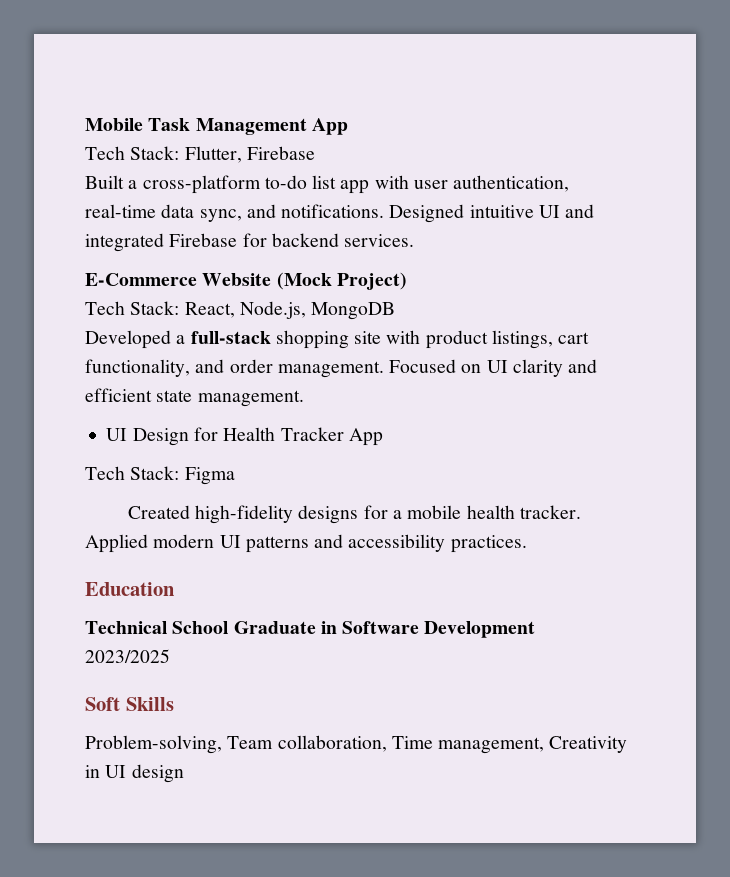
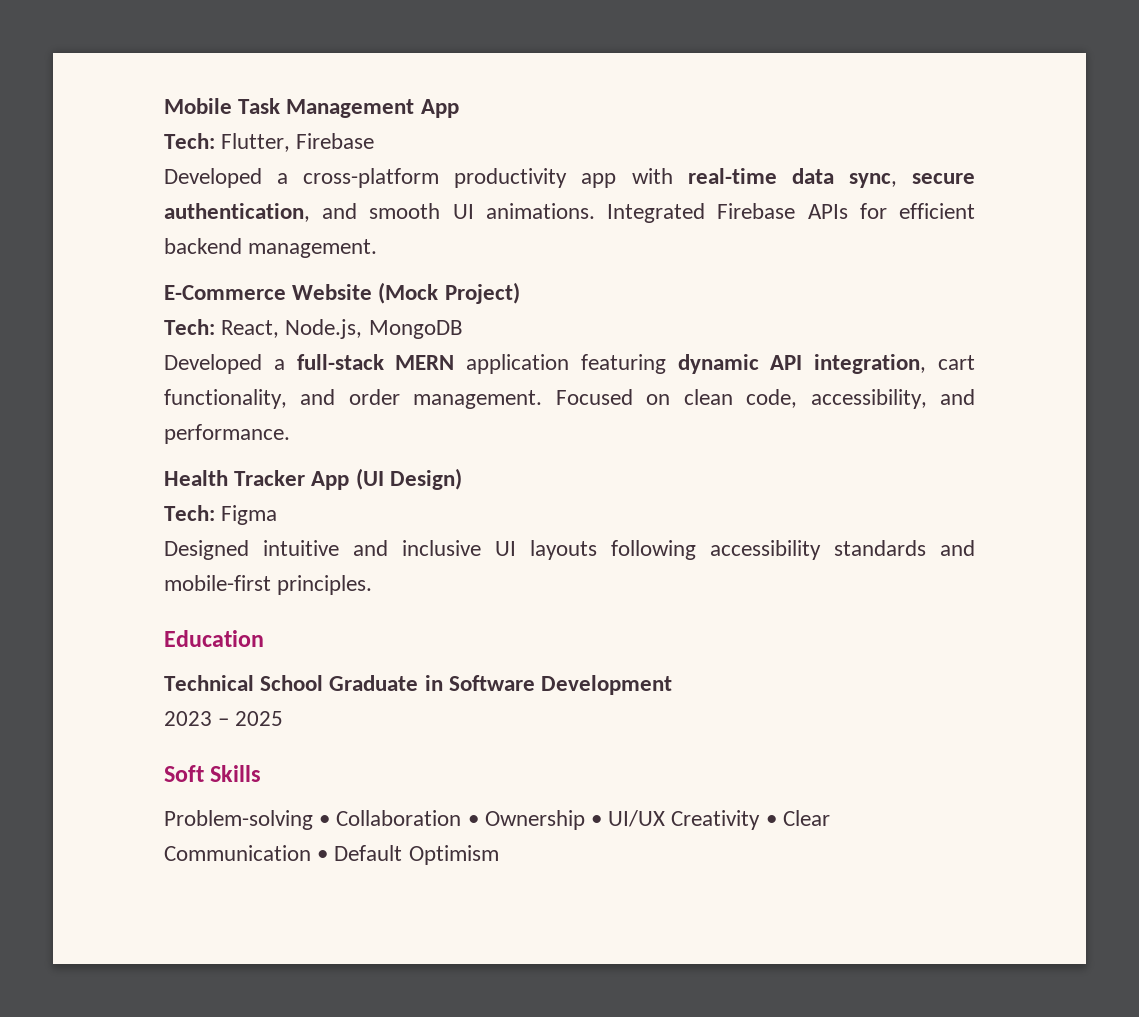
- Tech Stack: Flutter, Firebase
+ Tech: Flutter, Firebase
- Built a cross-platform to-do list app with user authentication, real-time data sync, and notifications. Designed intuitive UI and integrated Firebase for backend services.
+ Developed a cross-platform productivity app with real-time data sync, secure authentication, and smooth UI animations. Integrated Firebase APIs for efficient backend management.
- Tech Stack: React, Node.js, MongoDB
+ Tech: React, Node.js, MongoDB
- Developed a full-stack shopping site with product listings, cart functionality, and order management.
+ Developed a full-stack MERN application featuring dynamic API integration, cart functionality, and order management.
- Focused on UI clarity and efficient state management.
- UI Design for Health Tracker App
- Tech Stack: Figma
- Created high-fidelity designs for a mobile health tracker. Applied modern UI patterns and accessibility practices.
+ Focused on clean code, accessibility, and performance.
+ Health Tracker App (UI Design)
+ Tech: Figma
+ Designed intuitive and inclusive UI layouts following accessibility standards and mobile-first principles.
- 2023/2025
+ 2023 – 2025
- Problem-solving, Team collaboration, Time management, Creativity in UI design
+ Problem-solving • Collaboration • Ownership • UI/UX Creativity • Clear Communication • Default Optimism

